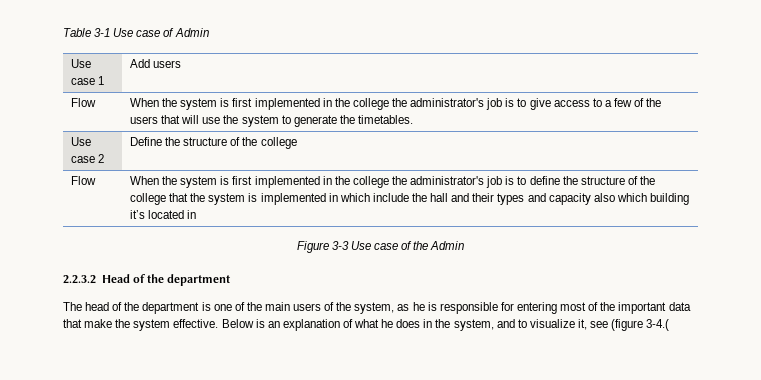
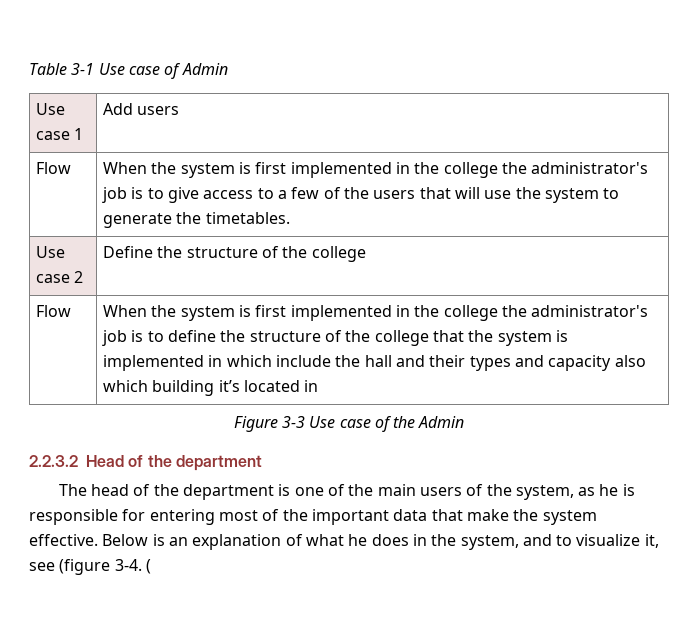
- Below is an explanation of what he does in the system, and to visualize it, see (figure 3-4.(
+ Below is an explanation of what he does in the system, and to visualize it, see (figure 3-4. (

